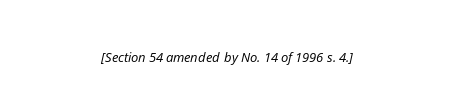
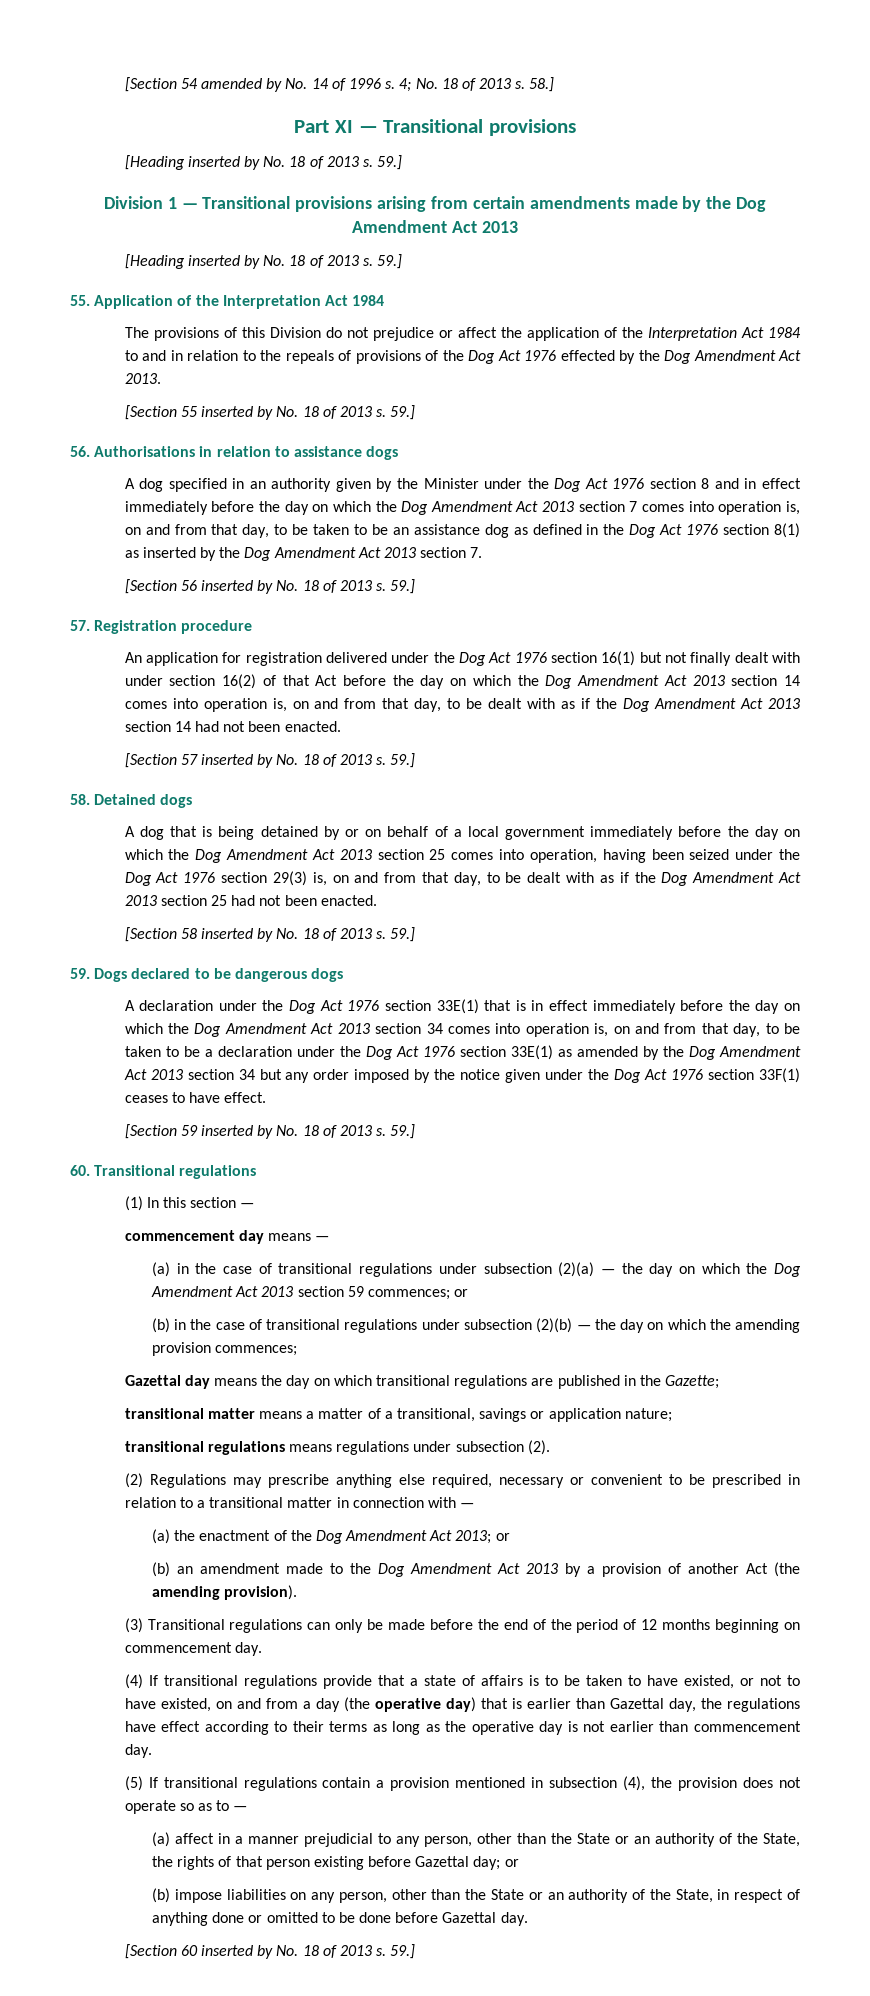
- 4.]
+ 4; No. 18 of 2013 s. 58.]
+ Part XI — Transitional provisions
+ [Heading inserted by No. 18 of 2013 s. 59.]
+ Division 1 — Transitional provisions arising from certain amendments made by the Dog Amendment Act 2013
+ [Heading inserted by No. 18 of 2013 s. 59.]
+ 55. Application of the Interpretation Act 1984
+ The provisions of this Division do not prejudice or affect the application of the Interpretation Act 1984 to and in relation to the repeals of provisions of the Dog Act 1976 effected by the Dog Amendment Act 2013.
+ [Section 55 inserted by No. 18 of 2013 s. 59.]
+ 56. Authorisations in relation to assistance dogs
+ A dog specified in an authority given by the Minister under the Dog Act 1976 section 8 and in effect immediately before the day on which the Dog Amendment Act 2013 section 7 comes into operation is, on and from that day, to be taken to be an assistance dog as defined in the Dog Act 1976 section 8(1) as inserted by the Dog Amendment Act 2013 section 7.
+ [Section 56 inserted by No. 18 of 2013 s. 59.]
+ 57. Registration procedure
+ An application for registration delivered under the Dog Act 1976 section 16(1) but not finally dealt with under section 16(2) of that Act before the day on which the Dog Amendment Act 2013 section 14 comes into operation is, on and from that day, to be dealt with as if the Dog Amendment Act 2013 section 14 had not been enacted.
+ [Section 57 inserted by No. 18 of 2013 s. 59.]
+ 58. Detained dogs
+ A dog that is being detained by or on behalf of a local government immediately before the day on which the Dog Amendment Act 2013 section 25 comes into operation, having been seized under the Dog Act 1976 section 29(3) is, on and from that day, to be dealt with as if the Dog Amendment Act 2013 section 25 had not been enacted.
+ [Section 58 inserted by No. 18 of 2013 s. 59.]
+ 59. Dogs declared to be dangerous dogs
+ A declaration under the Dog Act 1976 section 33E(1) that is in effect immediately before the day on which the Dog Amendment Act 2013 section 34 comes into operation is, on and from that day, to be taken to be a declaration under the Dog Act 1976 section 33E(1) as amended by the Dog Amendment Act 2013 section 34 but any order imposed by the notice given under the Dog Act 1976 section 33F(1) ceases to have effect.
+ [Section 59 inserted by No. 18 of 2013 s. 59.]
+ 60. Transitional regulations
+ (1) In this section —
+ commencement day means —
+ (a) in the case of transitional regulations under subsection (2)(a) — the day on which the Dog Amendment Act 2013 section 59 commences; or
+ (b) in the case of transitional regulations under subsection (2)(b) — the day on which the amending provision commences;
+ Gazettal day means the day on which transitional regulations are published in the Gazette;
+ transitional matter means a matter of a transitional, savings or application nature;
+ transitional regulations means regulations under subsection (2).
+ (2) Regulations may prescribe anything else required, necessary or convenient to be prescribed in relation to a transitional matter in connection with —
+ (a) the enactment of the Dog Amendment Act 2013; or
+ (b) an amendment made to the Dog Amendment Act 2013 by a provision of another Act (the amending provision).
+ (3) Transitional regulations can only be made before the end of the period of 12 months beginning on commencement day.
+ (4) If transitional regulations provide that a state of affairs is to be taken to have existed, or not to have existed, on and from a day (the operative day) that is earlier than Gazettal day, the regulations have effect according to their terms as long as the operative day is not earlier than commencement day.
+ (5) If transitional regulations contain a provision mentioned in subsection (4), the provision does not operate so as to —
+ (a) affect in a manner prejudicial to any person, other than the State or an authority of the State, the rights of that person existing before Gazettal day; or
+ (b) impose liabilities on any person, other than the State or an authority of the State, in respect of anything done or omitted to be done before Gazettal day.
+ [Section 60 inserted by No. 18 of 2013 s. 59.]

